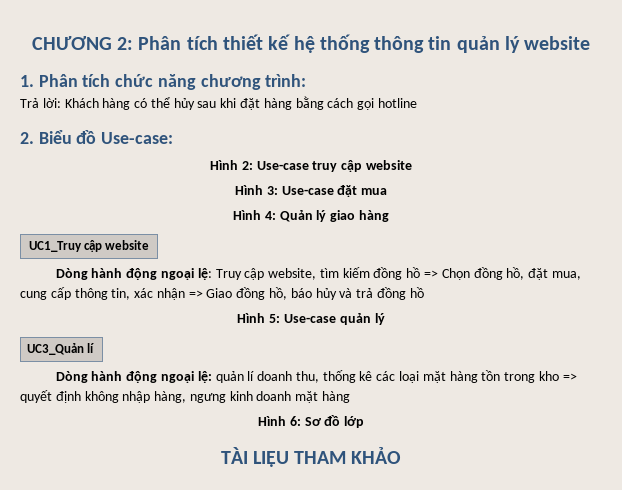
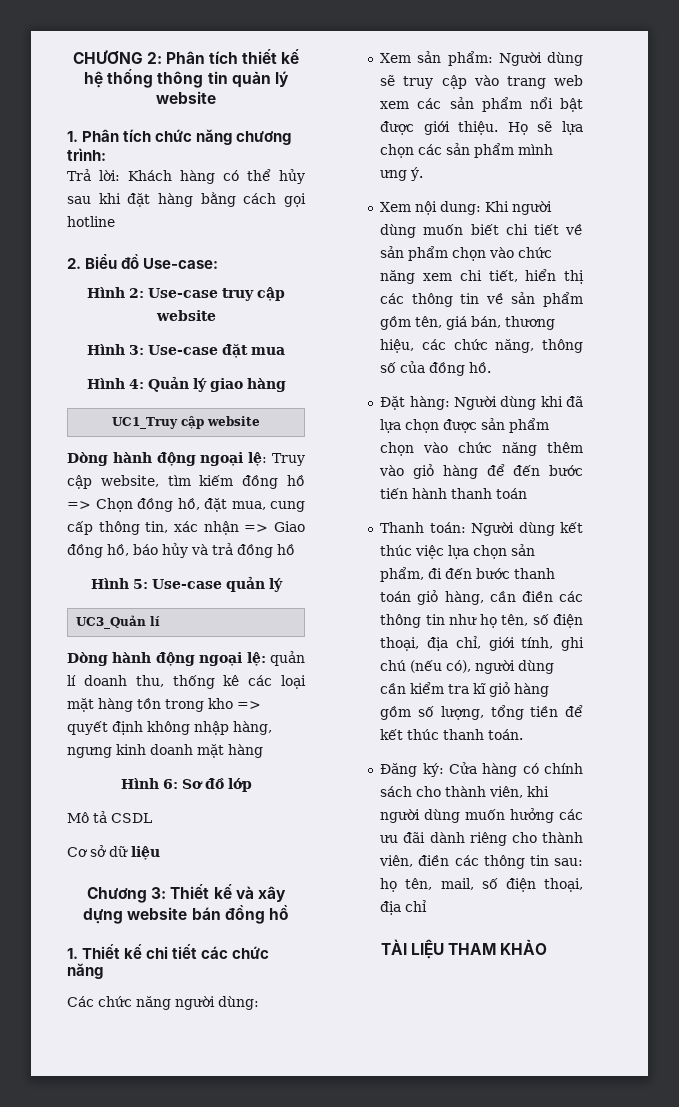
+ Mô tả CSDL
+ Cơ sở dữ liệu
+ Chương 3: Thiết kế và xây dựng website bán đồng hồ
+ 1. Thiết kế chi tiết các chức năng
+ Các chức năng người dùng:
+ Xem sản phẩm: Người dùng sẽ truy cập vào trang web xem các sản phẩm nổi bật được giới thiệu. Họ sẽ lựa chọn các sản phẩm mình ưng ý.
+ Xem nội dung: Khi người dùng muốn biết chi tiết về sản phẩm chọn vào chức năng xem chi tiết, hiển thị các thông tin về sản phẩm gồm tên, giá bán, thương hiệu, các chức năng, thông số của đồng hồ.
+ Đặt hàng: Người dùng khi đã lựa chọn được sản phẩm chọn vào chức năng thêm vào giỏ hàng để đến bước tiến hành thanh toán
+ Thanh toán: Người dùng kết thúc việc lựa chọn sản phẩm, đi đến bước thanh toán giỏ hàng, cần điền các thông tin như họ tên, số điện thoại, địa chỉ, giới tính, ghi chú (nếu có), người dùng cần kiểm tra kĩ giỏ hàng gồm số lượng, tổng tiền để kết thúc thanh toán.
+ Đăng ký: Cửa hàng có chính sách cho thành viên, khi người dùng muốn hưởng các ưu đãi dành riêng cho thành viên, điền các thông tin sau: họ tên, mail, số điện thoại, địa chỉ

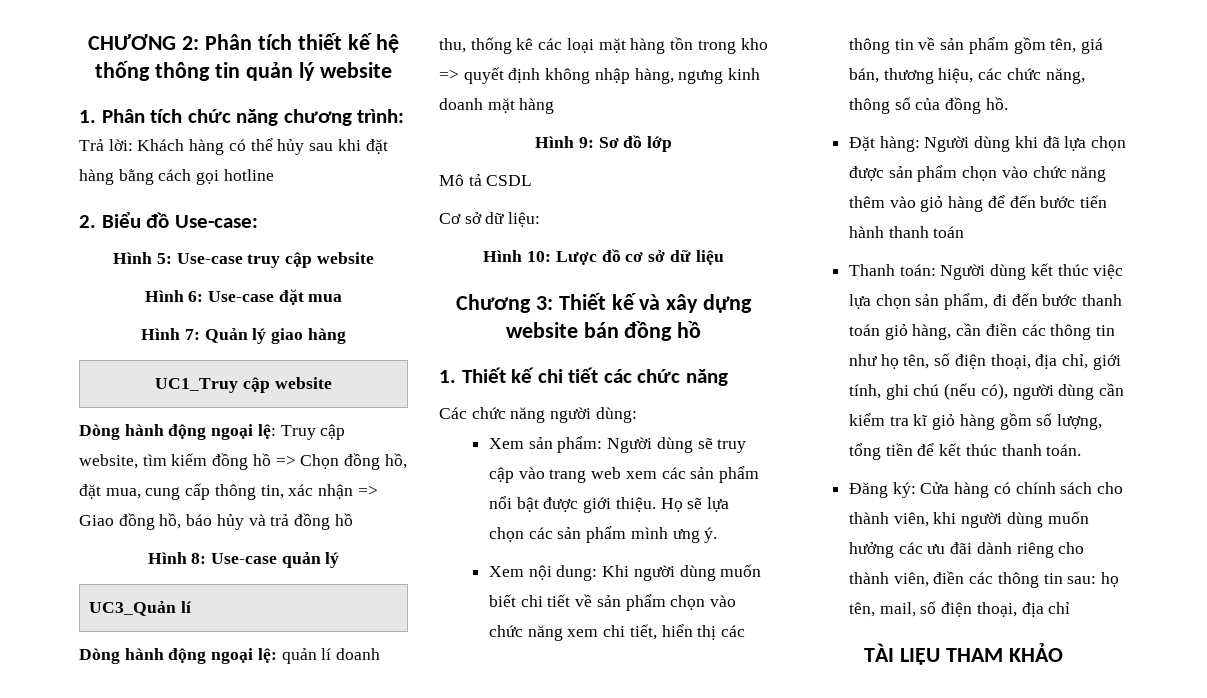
- Hình 2: Use-case truy cập website
+ Hình 5: Use-case truy cập website
- Hình 3: Use-case đặt mua
+ Hình 6: Use-case đặt mua
- Hình 4: Quản lý giao hàng
+ Hình 7: Quản lý giao hàng
- Hình 5: Use-case quản lý
+ Hình 8: Use-case quản lý
- Hình 6: Sơ đồ lớp
+ Hình 9: Sơ đồ lớp
- Cơ sở dữ liệu
+ Cơ sở dữ liệu:
+ Hình 10: Lược đồ cơ sở dữ liệu

